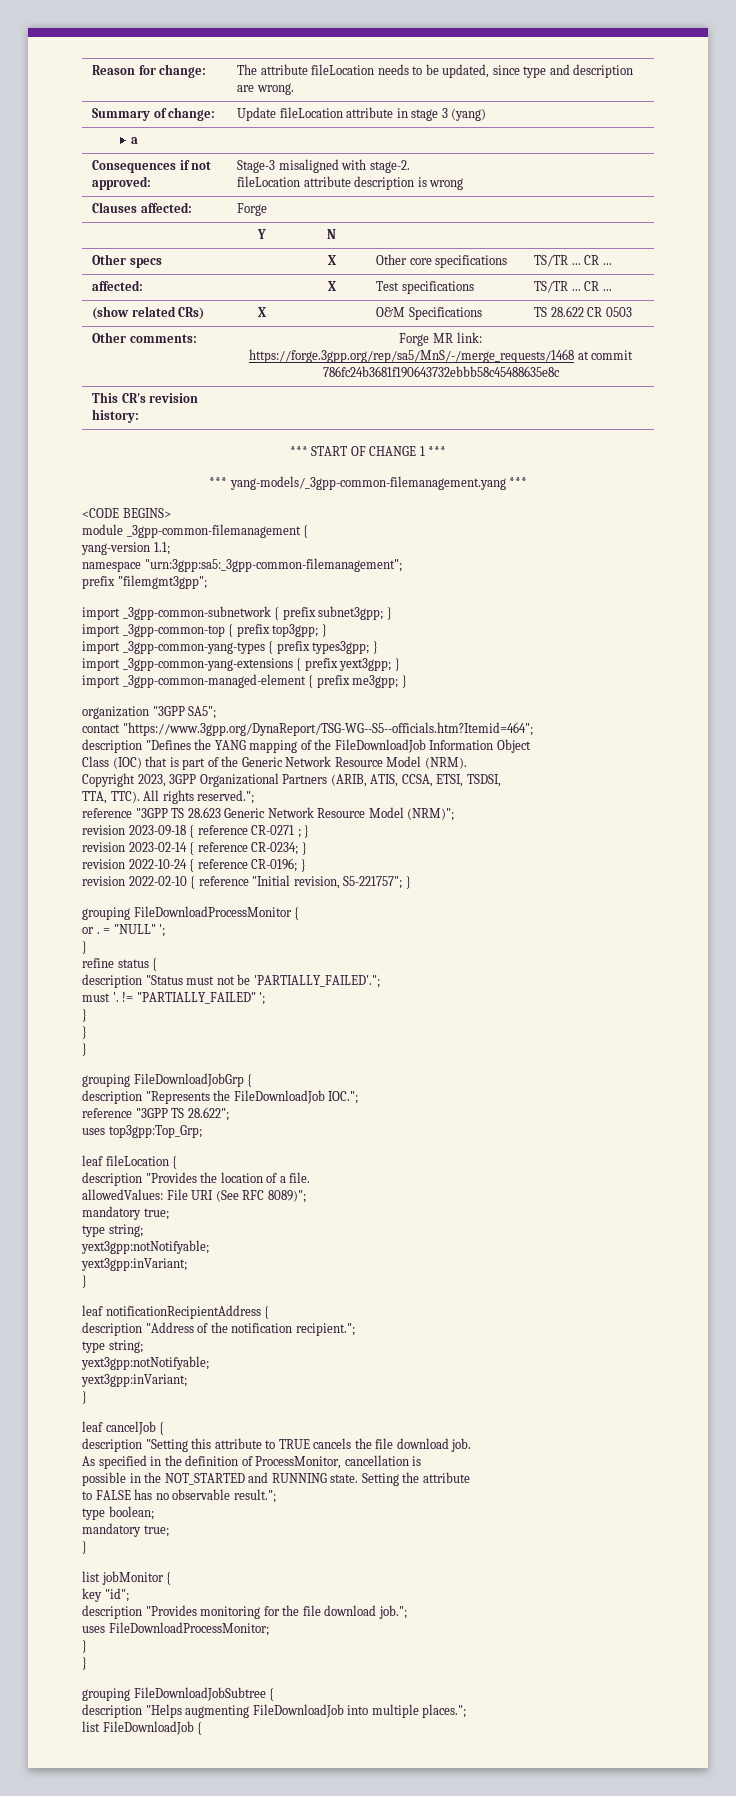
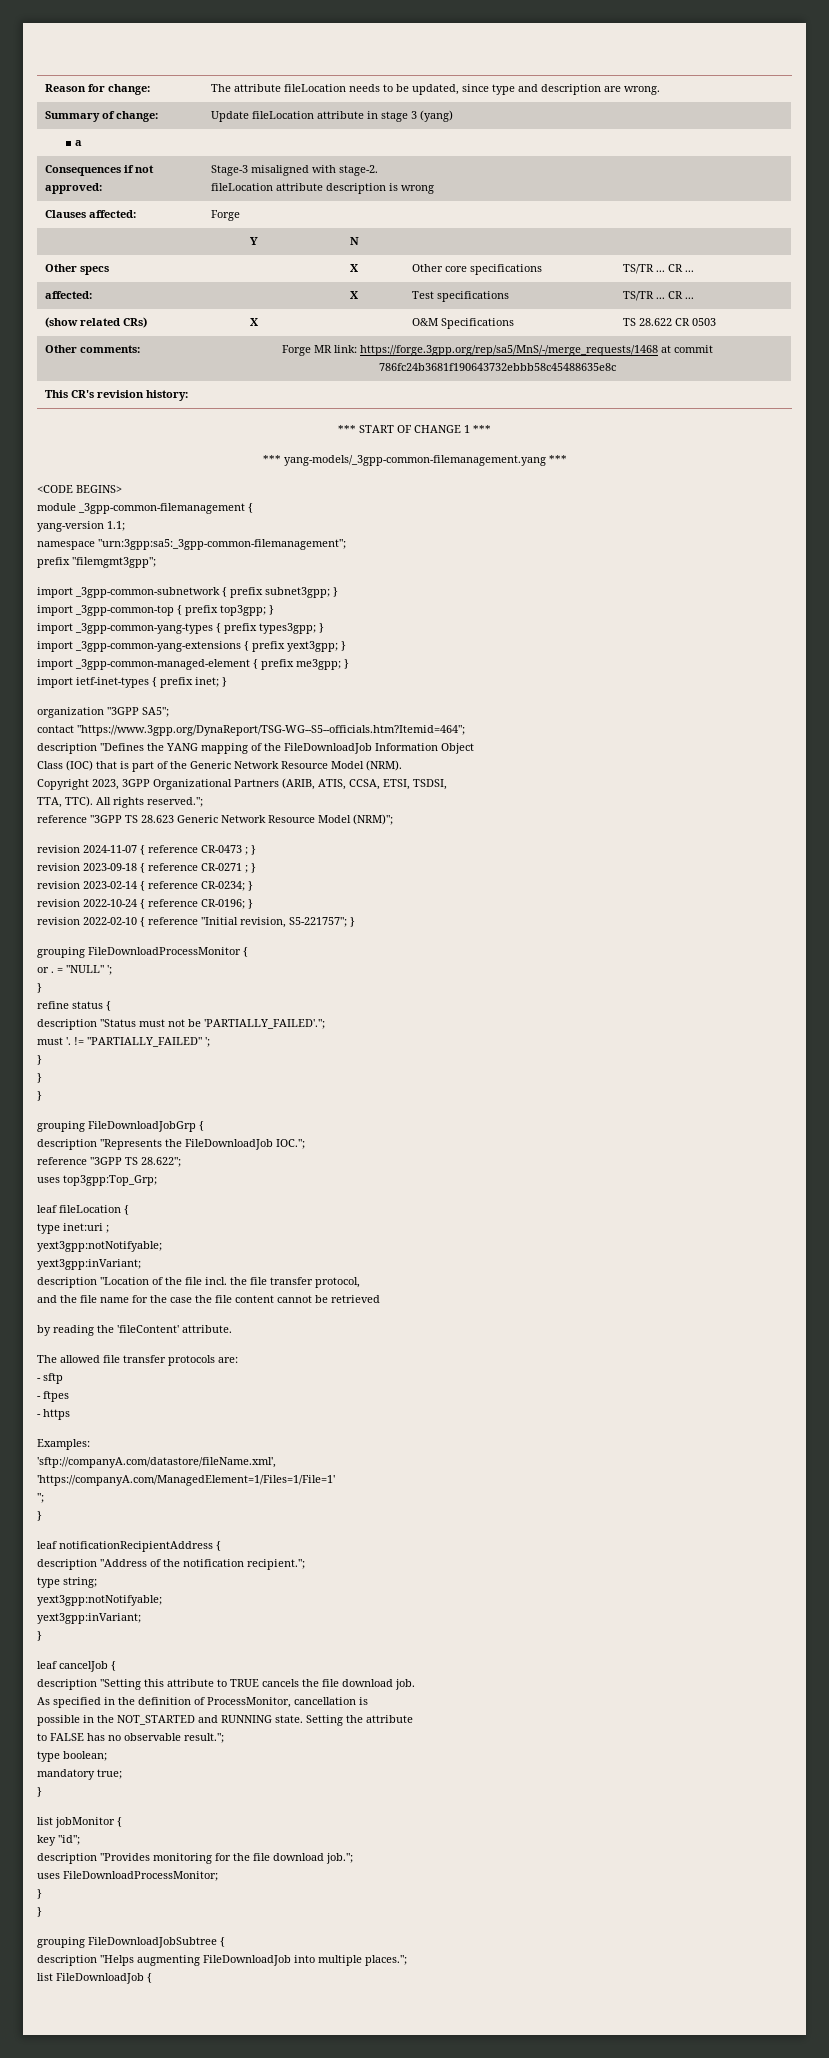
+ import ietf-inet-types { prefix inet; }
+ revision 2024-11-07 { reference CR-0473 ; }
- description "Provides the location of a file.
- allowedValues: File URI (See RFC 8089)";
- mandatory true;
- type string;
+ type inet:uri ;
  yext3gpp:notNotifyable;
  yext3gpp:inVariant;
+ description "Location of the file incl. the file transfer protocol,
+ and the file name for the case the file content cannot be retrieved
+ by reading the 'fileContent' attribute.
+ The allowed file transfer protocols are:
+ - sftp
+ - ftpes
+ - https
+ Examples:
+ 'sftp://companyA.com/datastore/fileName.xml',
+ 'https://companyA.com/ManagedElement=1/Files=1/File=1'
+ ";

